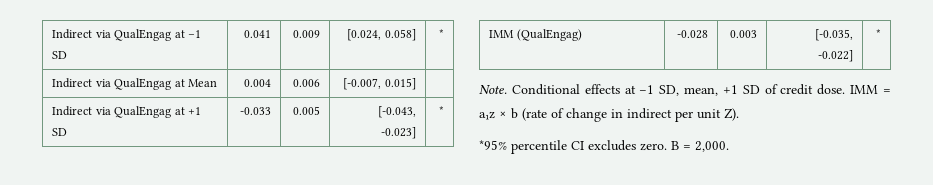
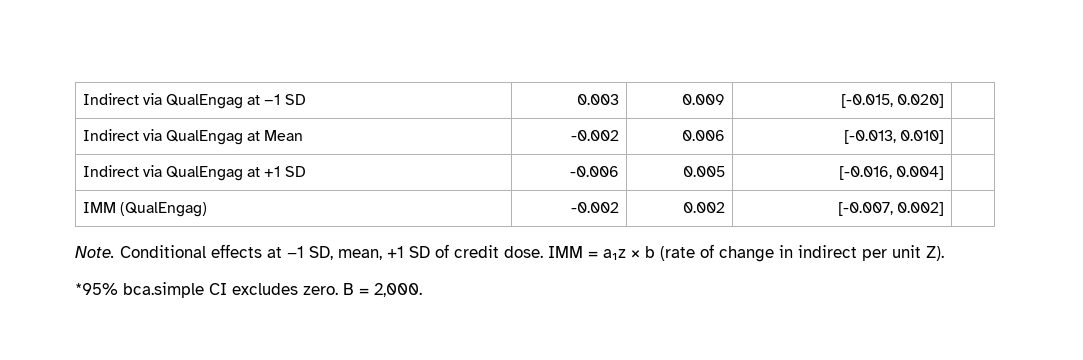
- Indirect via QualEngag at −1 SD | 0.041 | 0.009 | [0.024, 0.058] | *
+ Indirect via QualEngag at −1 SD | 0.003 | 0.009 | [-0.015, 0.020] |
- Indirect via QualEngag at Mean | 0.004 | 0.006 | [-0.007, 0.015] |
+ Indirect via QualEngag at Mean | -0.002 | 0.006 | [-0.013, 0.010] |
- Indirect via QualEngag at +1 SD | -0.033 | 0.005 | [-0.043, -0.023] | *
+ Indirect via QualEngag at +1 SD | -0.006 | 0.005 | [-0.016, 0.004] |
- IMM (QualEngag) | -0.028 | 0.003 | [-0.035, -0.022] | *
+ IMM (QualEngag) | -0.002 | 0.002 | [-0.007, 0.002] |
- *95% percentile CI excludes zero.
+ *95% bca.simple CI excludes zero.

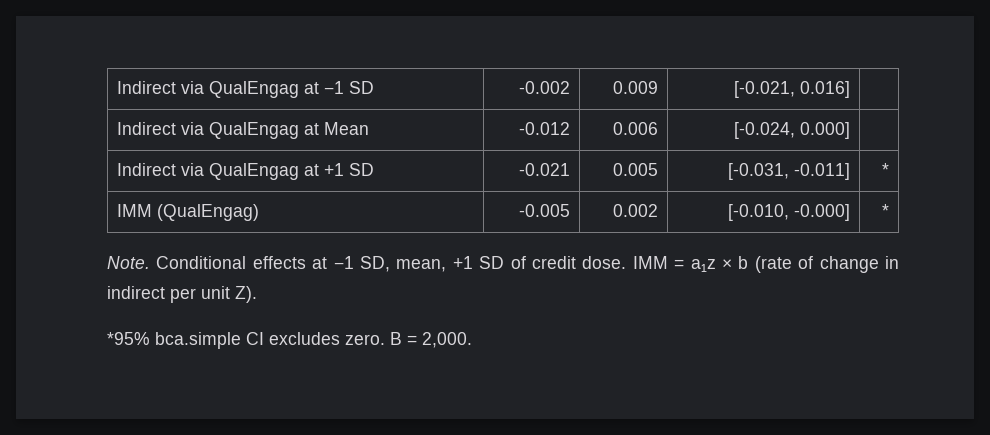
- Indirect via QualEngag at −1 SD | 0.003 | 0.009 | [-0.015, 0.020] |
+ Indirect via QualEngag at −1 SD | -0.002 | 0.009 | [-0.021, 0.016] |
- Indirect via QualEngag at Mean | -0.002 | 0.006 | [-0.013, 0.010] |
+ Indirect via QualEngag at Mean | -0.012 | 0.006 | [-0.024, 0.000] |
- Indirect via QualEngag at +1 SD | -0.006 | 0.005 | [-0.016, 0.004] |
+ Indirect via QualEngag at +1 SD | -0.021 | 0.005 | [-0.031, -0.011] | *
- IMM (QualEngag) | -0.002 | 0.002 | [-0.007, 0.002] |
+ IMM (QualEngag) | -0.005 | 0.002 | [-0.010, -0.000] | *

